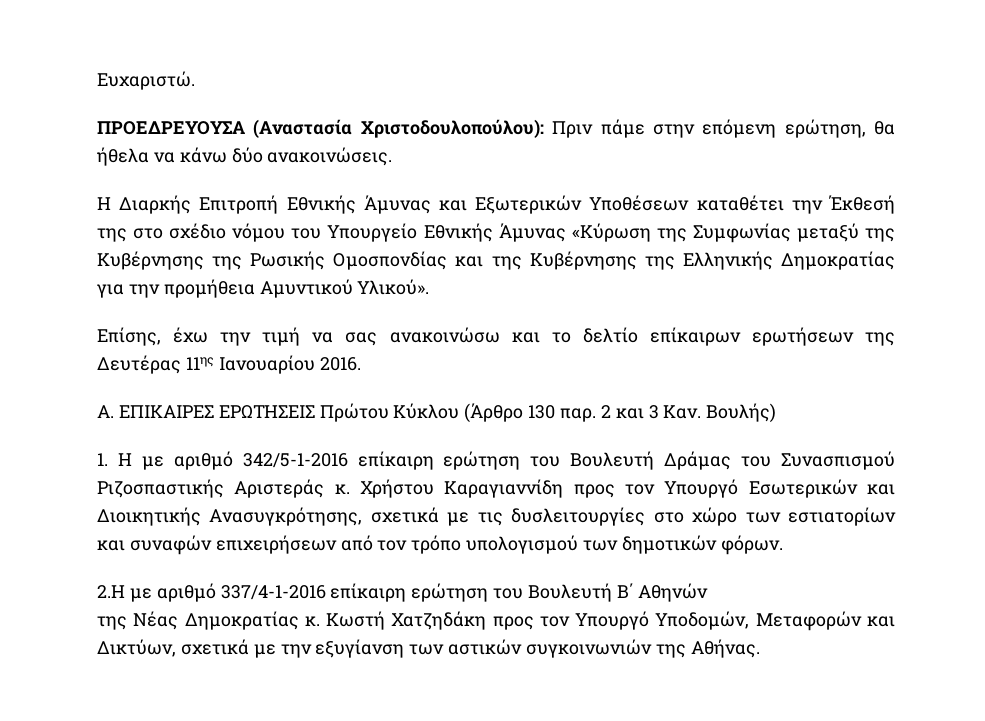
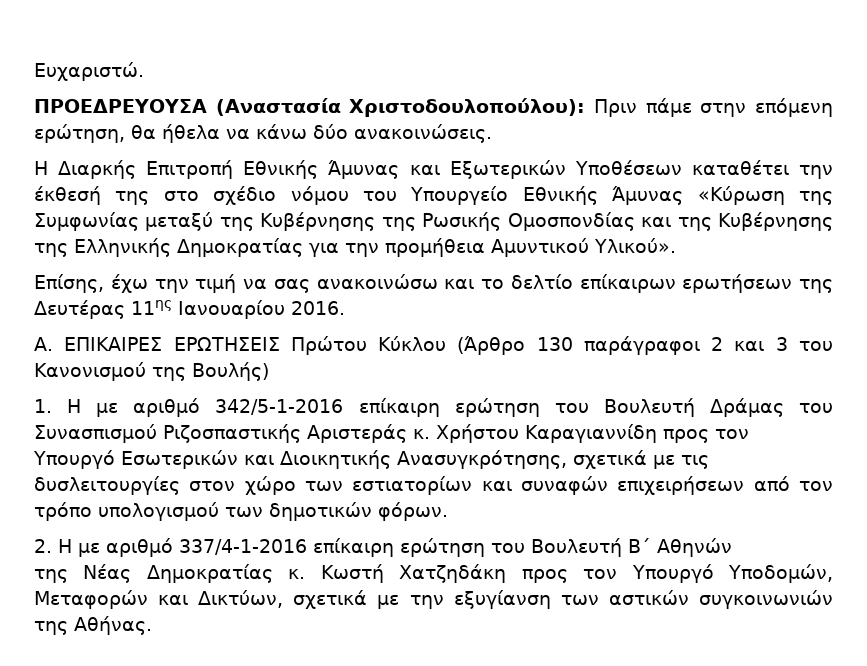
- Η Διαρκής Επιτροπή Εθνικής Άμυνας και Εξωτερικών Υποθέσεων καταθέτει την Έκθεσή της στο σχέδιο νόμου του Υπουργείο Εθνικής Άμυνας «Κύρωση της Συμφωνίας μεταξύ της Κυβέρνησης της Ρωσικής Ομοσπονδίας και της Κυβέρνησης της Ελληνικής Δημοκρατίας για την προμήθεια Αμυντικού Υλικού».
+ Η Διαρκής Επιτροπή Εθνικής Άμυνας και Εξωτερικών Υποθέσεων καταθέτει την έκθεσή της στο σχέδιο νόμου του Υπουργείο Εθνικής Άμυνας «Κύρωση της Συμφωνίας μεταξύ της Κυβέρνησης της Ρωσικής Ομοσπονδίας και της Κυβέρνησης της Ελληνικής Δημοκρατίας για την προμήθεια Αμυντικού Υλικού».
- Α. ΕΠΙΚΑΙΡΕΣ ΕΡΩΤΗΣΕΙΣ Πρώτου Κύκλου (Άρθρο 130 παρ. 2 και 3 Καν. Βουλής)
+ Α. ΕΠΙΚΑΙΡΕΣ ΕΡΩΤΗΣΕΙΣ Πρώτου Κύκλου (Άρθρο 130 παράγραφοι 2 και 3 του Κανονισμού της Βουλής)
- Χρήστου Καραγιαννίδη προς τον Υπουργό Εσωτερικών και Διοικητικής Ανασυγκρότησης, σχετικά με τις δυσλειτουργίες στο χώρο των εστιατορίων και συναφών επιχειρήσεων από τον τρόπο υπολογισμού των δημοτικών φόρων.
+ Χρήστου Καραγιαννίδη προς τον Υπουργό Εσωτερικών και Διοικητικής Ανασυγκρότησης, σχετικά με τις δυσλειτουργίες στον χώρο των εστιατορίων και συναφών επιχειρήσεων από τον τρόπο υπολογισμού των δημοτικών φόρων.
- 2.Η με αριθμό 337/4-1-2016 επίκαιρη ερώτηση του Βουλευτή Β΄ Αθηνών
+ 2. Η με αριθμό 337/4-1-2016 επίκαιρη ερώτηση του Βουλευτή Β΄ Αθηνών

